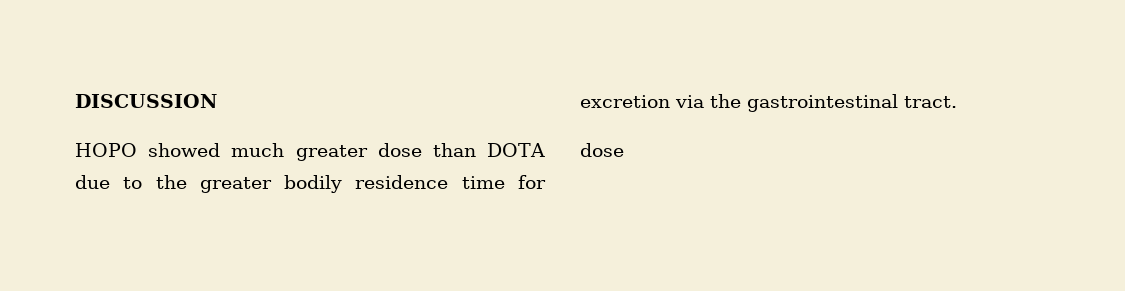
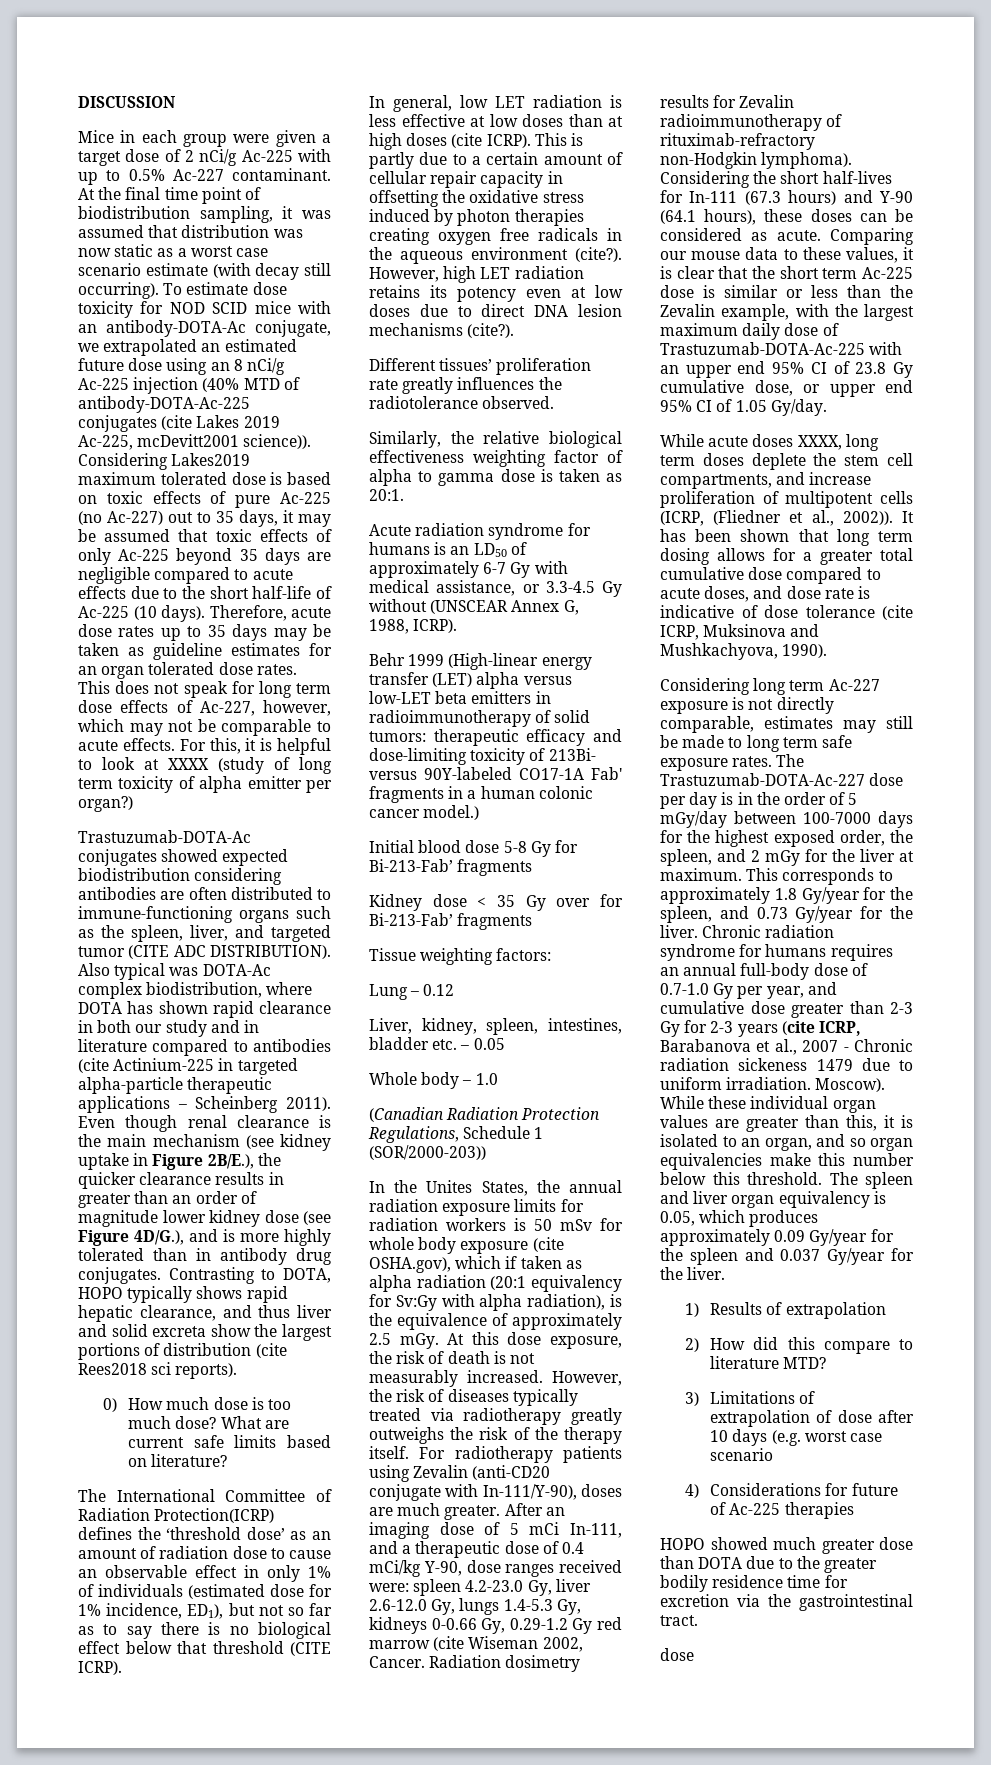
+ Mice in each group were given a target dose of 2 nCi/g Ac-225 with up to 0.5% Ac-227 contaminant. At the final time point of biodistribution sampling, it was assumed that distribution was now static as a worst case scenario estimate (with decay still occurring). To estimate dose toxicity for NOD SCID mice with an antibody-DOTA-Ac conjugate, we extrapolated an estimated future dose using an 8 nCi/g Ac-225 injection (40% MTD of antibody-DOTA-Ac-225 conjugates (cite Lakes 2019 Ac-225, mcDevitt2001 science)). Considering Lakes2019 maximum tolerated dose is based on toxic effects of pure Ac-225 (no Ac-227) out to 35 days, it may be assumed that toxic effects of only Ac-225 beyond 35 days are negligible compared to acute effects due to the short half-life of Ac-225 (10 days). Therefore, acute dose rates up to 35 days may be taken as guideline estimates for an organ tolerated dose rates. This does not speak for long term dose effects of Ac-227, however, which may not be comparable to acute effects. For this, it is helpful to look at XXXX (study of long term toxicity of alpha emitter per organ?)
+ Trastuzumab-DOTA-Ac conjugates showed expected biodistribution considering antibodies are often distributed to immune-functioning organs such as the spleen, liver, and targeted tumor (CITE ADC DISTRIBUTION). Also typical was DOTA-Ac complex biodistribution, where DOTA has shown rapid clearance in both our study and in literature compared to antibodies (cite Actinium-225 in targeted alpha-particle therapeutic applications – Scheinberg 2011). Even though renal clearance is the main mechanism (see kidney uptake in Figure 2B/E.), the quicker clearance results in greater than an order of magnitude lower kidney dose (see Figure 4D/G.), and is more highly tolerated than in antibody drug conjugates. Contrasting to DOTA, HOPO typically shows rapid hepatic clearance, and thus liver and solid excreta show the largest portions of distribution (cite Rees2018 sci reports).
+ 0) How much dose is too much dose? What are current safe limits based on literature?
+ The International Committee of Radiation Protection(ICRP) defines the ‘threshold dose’ as an amount of radiation dose to cause an observable effect in only 1% of individuals (estimated dose for 1% incidence, ED1), but not so far as to say there is no biological effect below that threshold (CITE ICRP).
+ In general, low LET radiation is less effective at low doses than at high doses (cite ICRP). This is partly due to a certain amount of cellular repair capacity in offsetting the oxidative stress induced by photon therapies creating oxygen free radicals in the aqueous environment (cite?). However, high LET radiation retains its potency even at low doses due to direct DNA lesion mechanisms (cite?).
+ Different tissues’ proliferation rate greatly influences the radiotolerance observed.
+ Similarly, the relative biological effectiveness weighting factor of alpha to gamma dose is taken as 20:1.
+ Acute radiation syndrome for humans is an LD50 of approximately 6-7 Gy with medical assistance, or 3.3-4.5 Gy without (UNSCEAR Annex G, 1988, ICRP).
+ Behr 1999 (High-linear energy transfer (LET) alpha versus low-LET beta emitters in radioimmunotherapy of solid tumors: therapeutic efficacy and dose-limiting toxicity of 213Bi- versus 90Y-labeled CO17-1A Fab' fragments in a human colonic cancer model.)
+ Initial blood dose 5-8 Gy for Bi-213-Fab’ fragments
+ Kidney dose < 35 Gy over for Bi-213-Fab’ fragments
+ Tissue weighting factors:
+ Lung – 0.12
+ Liver, kidney, spleen, intestines, bladder etc. – 0.05
+ Whole body – 1.0
+ (Canadian Radiation Protection Regulations, Schedule 1 (SOR/2000-203))
+ In the Unites States, the annual radiation exposure limits for radiation workers is 50 mSv for whole body exposure (cite OSHA.gov), which if taken as alpha radiation (20:1 equivalency for Sv:Gy with alpha radiation), is the equivalence of approximately 2.5 mGy. At this dose exposure, the risk of death is not measurably increased. However, the risk of diseases typically treated via radiotherapy greatly outweighs the risk of the therapy itself. For radiotherapy patients using Zevalin (anti-CD20 conjugate with In-111/Y-90), doses are much greater. After an imaging dose of 5 mCi In-111, and a therapeutic dose of 0.4 mCi/kg Y-90, dose ranges received were: spleen 4.2-23.0 Gy, liver 2.6-12.0 Gy, lungs 1.4-5.3 Gy, kidneys 0-0.66 Gy, 0.29-1.2 Gy red marrow (cite Wiseman 2002, Cancer. Radiation dosimetry results for Zevalin radioimmunotherapy of rituximab-refractory non-Hodgkin lymphoma). Considering the short half-lives for In-111 (67.3 hours) and Y-90 (64.1 hours), these doses can be considered as acute. Comparing our mouse data to these values, it is clear that the short term Ac-225 dose is similar or less than the Zevalin example, with the largest maximum daily dose of Trastuzumab-DOTA-Ac-225 with an upper end 95% CI of 23.8 Gy cumulative dose, or upper end 95% CI of 1.05 Gy/day.
+ While acute doses XXXX, long term doses deplete the stem cell compartments, and increase proliferation of multipotent cells (ICRP, (Fliedner et al., 2002)). It has been shown that long term dosing allows for a greater total cumulative dose compared to acute doses, and dose rate is indicative of dose tolerance (cite ICRP, Muksinova and Mushkachyova, 1990).
+ Considering long term Ac-227 exposure is not directly comparable, estimates may still be made to long term safe exposure rates. The Trastuzumab-DOTA-Ac-227 dose per day is in the order of 5 mGy/day between 100-7000 days for the highest exposed order, the spleen, and 2 mGy for the liver at maximum. This corresponds to approximately 1.8 Gy/year for the spleen, and 0.73 Gy/year for the liver. Chronic radiation syndrome for humans requires an annual full-body dose of 0.7-1.0 Gy per year, and cumulative dose greater than 2-3 Gy for 2-3 years (cite ICRP, Barabanova et al., 2007 - Chronic radiation sickeness 1479 due to uniform irradiation. Moscow). While these individual organ values are greater than this, it is isolated to an organ, and so organ equivalencies make this number below this threshold. The spleen and liver organ equivalency is 0.05, which produces approximately 0.09 Gy/year for the spleen and 0.037 Gy/year for the liver.
+ 1) Results of extrapolation
+ 2) How did this compare to literature MTD?
+ 3) Limitations of extrapolation of dose after 10 days (e.g. worst case scenario
+ 4) Considerations for future of Ac-225 therapies

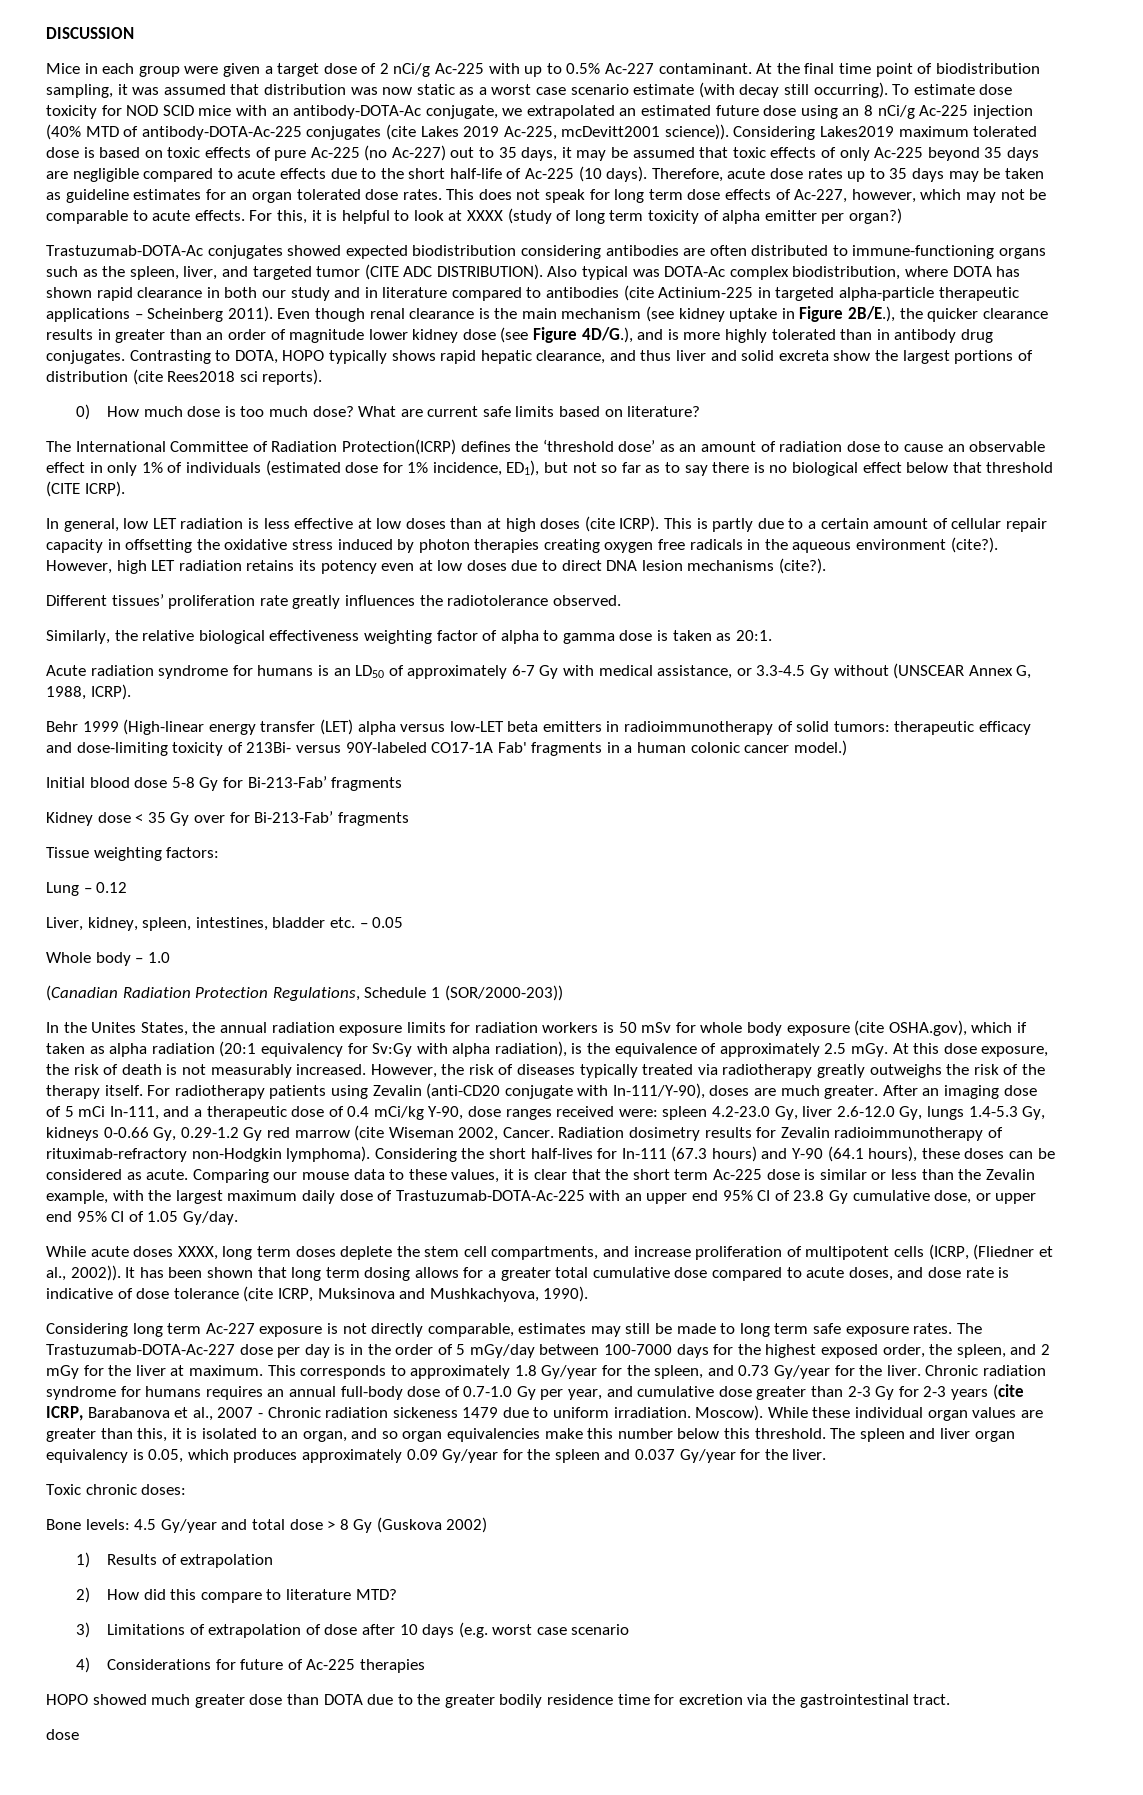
+ Toxic chronic doses:
+ Bone levels: 4.5 Gy/year and total dose > 8 Gy (Guskova 2002)

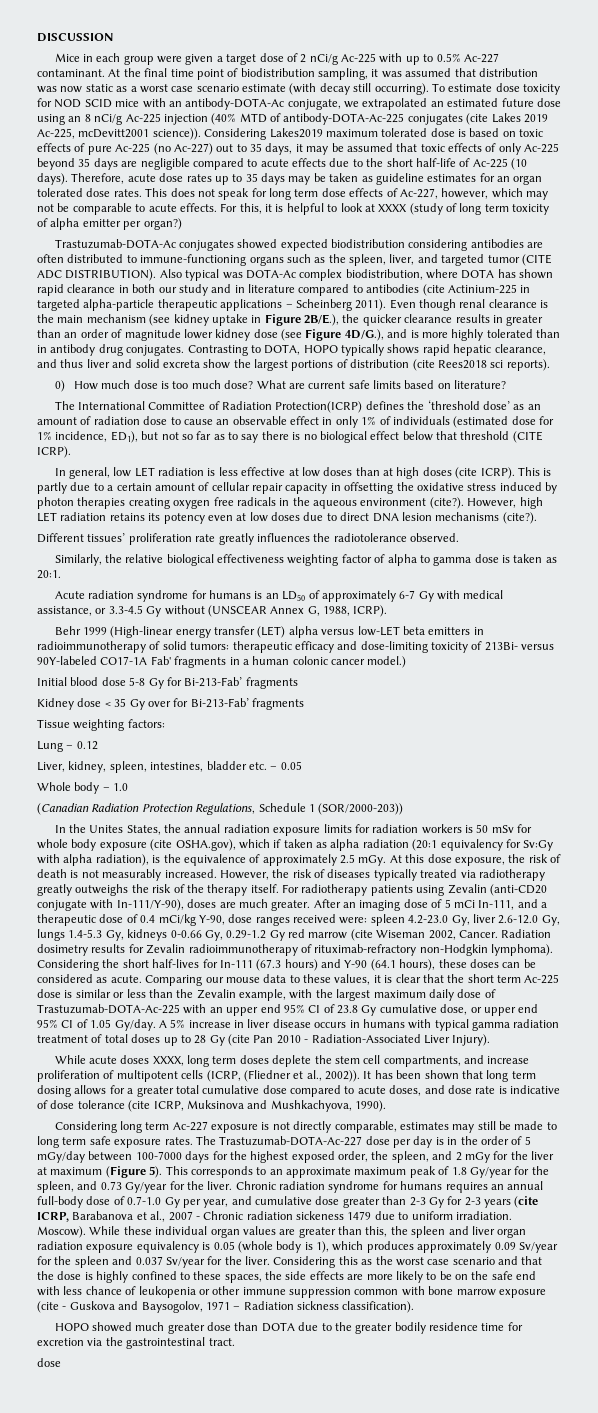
+ A 5% increase in liver disease occurs in humans with typical gamma radiation treatment of total doses up to 28 Gy (cite Pan 2010 - Radiation-Associated Liver Injury).
- The Trastuzumab-DOTA-Ac-227 dose per day is in the order of 5 mGy/day between 100-7000 days for the highest exposed order, the spleen, and 2 mGy for the liver at maximum. This corresponds to approximately 1.8 Gy/year for the spleen, and 0.73 Gy/year for the liver.
+ The Trastuzumab-DOTA-Ac-227 dose per day is in the order of 5 mGy/day between 100-7000 days for the highest exposed order, the spleen, and 2 mGy for the liver at maximum (Figure 5). This corresponds to an approximate maximum peak of 1.8 Gy/year for the spleen, and 0.73 Gy/year for the liver.
- While these individual organ values are greater than this, it is isolated to an organ, and so organ equivalencies make this number below this threshold. The spleen and liver organ equivalency is 0.05, which produces approximately 0.09 Gy/year for the spleen and 0.037 Gy/year for the liver.
- Toxic chronic doses:
- Bone levels: 4.5 Gy/year and total dose > 8 Gy (Guskova 2002)
- 1) Results of extrapolation
- 2) How did this compare to literature MTD?
- 3) Limitations of extrapolation of dose after 10 days (e.g. worst case scenario
- 4) Considerations for future of Ac-225 therapies
+ While these individual organ values are greater than this, the spleen and liver organ radiation exposure equivalency is 0.05 (whole body is 1), which produces approximately 0.09 Sv/year for the spleen and 0.037 Sv/year for the liver. Considering this as the worst case scenario and that the dose is highly confined to these spaces, the side effects are more likely to be on the safe end with less chance of leukopenia or other immune suppression common with bone marrow exposure (cite - Guskova and Baysogolov, 1971 – Radiation sickness classification).

